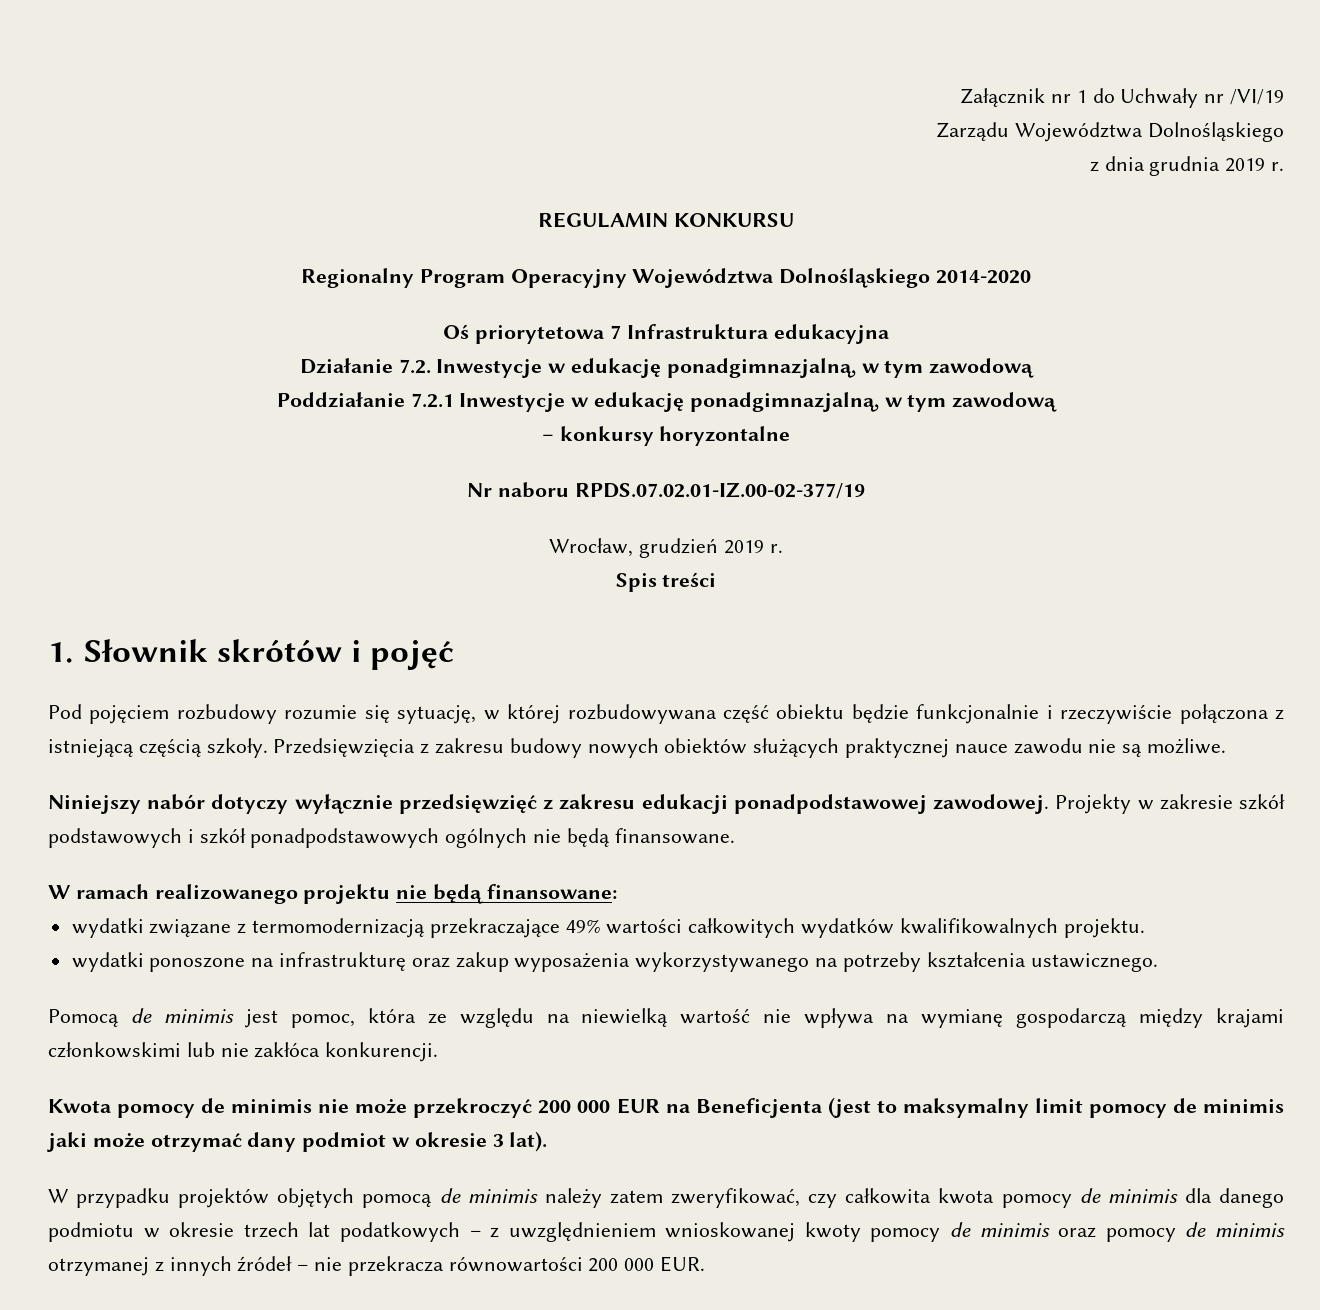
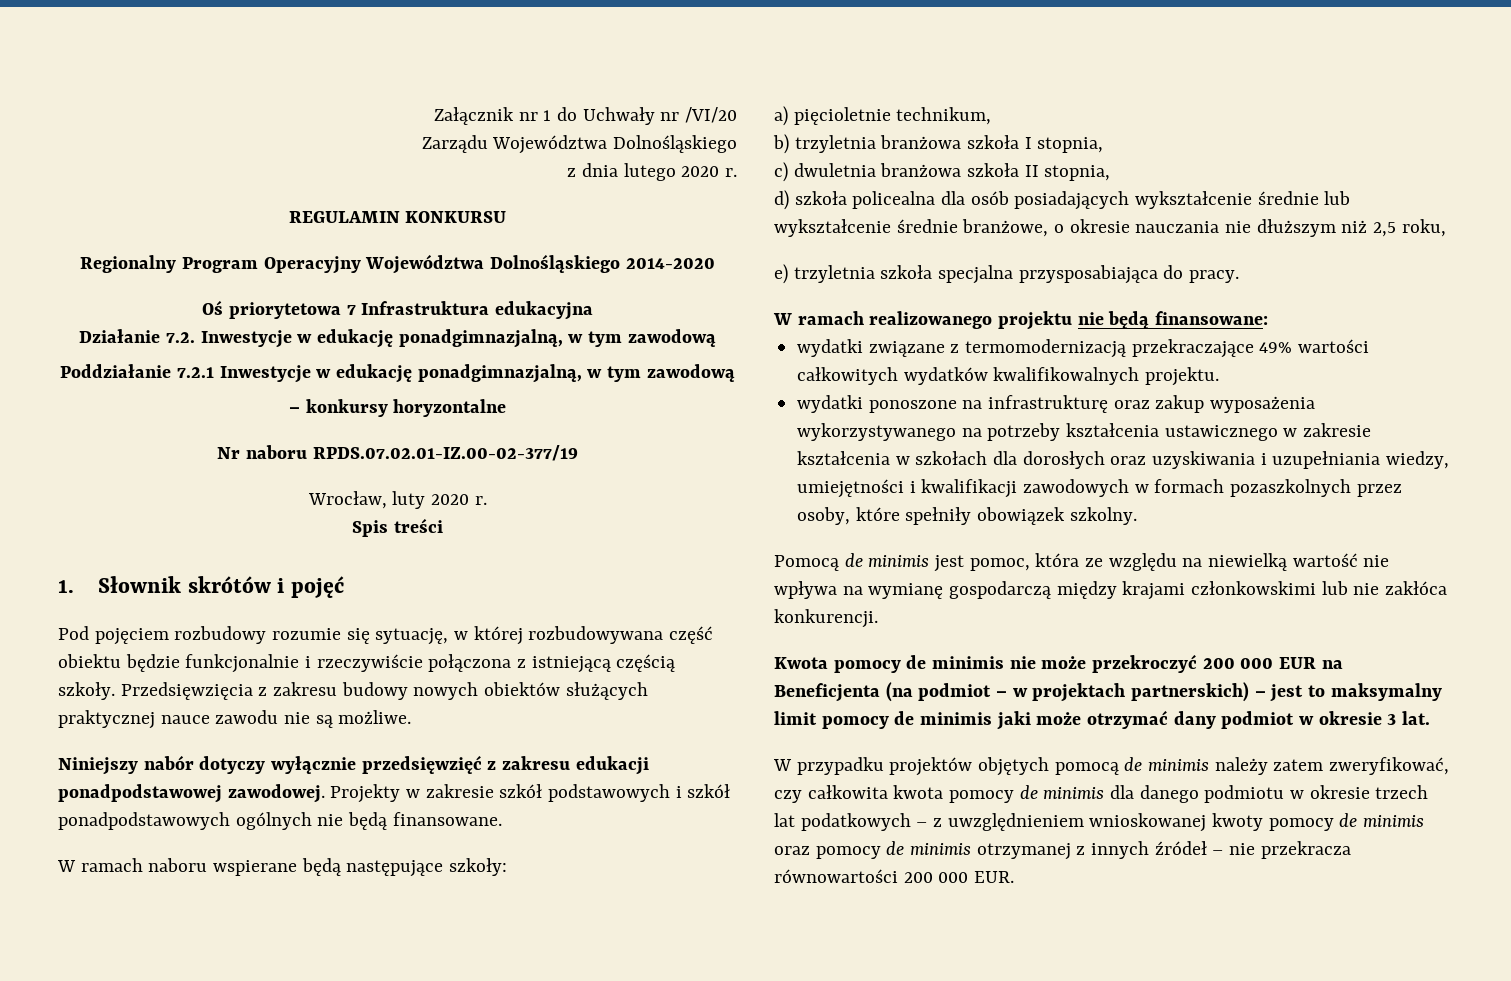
- Załącznik nr 1 do Uchwały nr /VI/19
+ Załącznik nr 1 do Uchwały nr /VI/20
- z dnia grudnia 2019 r.
+ z dnia lutego 2020 r.
- Wrocław, grudzień 2019 r.
+ Wrocław, luty 2020 r.
+ W ramach naboru wspierane będą następujące szkoły:
+ a) pięcioletnie technikum,
+ b) trzyletnia branżowa szkoła I stopnia,
+ c) dwuletnia branżowa szkoła II stopnia,
+ d) szkoła policealna dla osób posiadających wykształcenie średnie lub wykształcenie średnie branżowe, o okresie nauczania nie dłuższym niż 2,5 roku,
+ e) trzyletnia szkoła specjalna przysposabiająca do pracy.
- wydatki ponoszone na infrastrukturę oraz zakup wyposażenia wykorzystywanego na potrzeby kształcenia ustawicznego.
+ wydatki ponoszone na infrastrukturę oraz zakup wyposażenia wykorzystywanego na potrzeby kształcenia ustawicznego w zakresie kształcenia w szkołach dla dorosłych oraz uzyskiwania i uzupełniania wiedzy, umiejętności i kwalifikacji zawodowych w formach pozaszkolnych przez osoby, które spełniły obowiązek szkolny.
- Kwota pomocy de minimis nie może przekroczyć 200 000 EUR na Beneficjenta (jest to maksymalny limit pomocy de minimis jaki może otrzymać dany podmiot w okresie 3 lat).
+ Kwota pomocy de minimis nie może przekroczyć 200 000 EUR na Beneficjenta (na podmiot – w projektach partnerskich) – jest to maksymalny limit pomocy de minimis jaki może otrzymać dany podmiot w okresie 3 lat.

